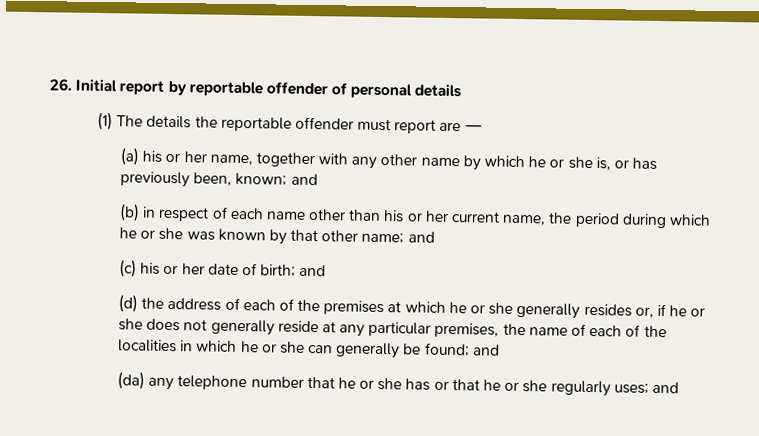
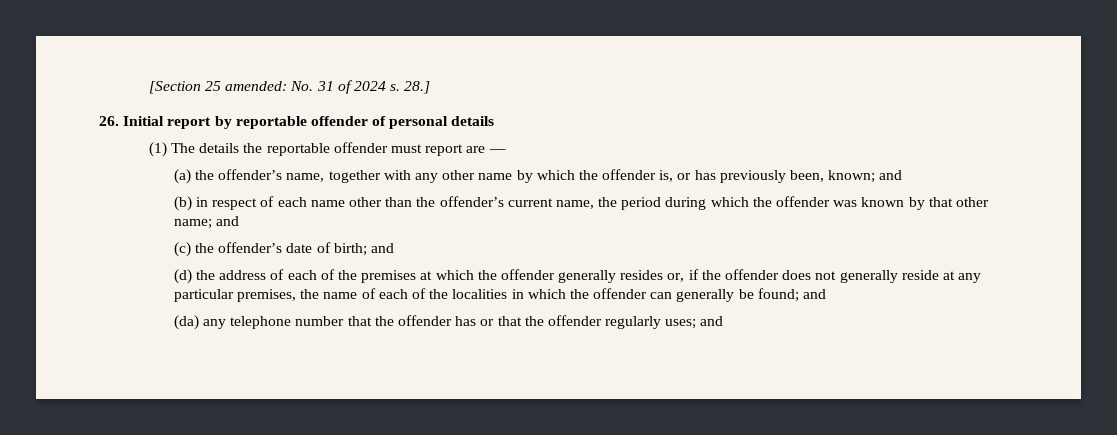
+ [Section 25 amended: No. 31 of 2024 s. 28.]
- (a) his or her name, together with any other name by which he or she is, or has previously been, known; and
+ (a) the offender’s name, together with any other name by which the offender is, or has previously been, known; and
- (b) in respect of each name other than his or her current name, the period during which he or she was known by that other name; and
+ (b) in respect of each name other than the offender’s current name, the period during which the offender was known by that other name; and
- (c) his or her date of birth; and
+ (c) the offender’s date of birth; and
- (d) the address of each of the premises at which he or she generally resides or, if he or she does not generally reside at any particular premises, the name of each of the localities in which he or she can generally be found; and
+ (d) the address of each of the premises at which the offender generally resides or, if the offender does not generally reside at any particular premises, the name of each of the localities in which the offender can generally be found; and
- (da) any telephone number that he or she has or that he or she regularly uses; and
+ (da) any telephone number that the offender has or that the offender regularly uses; and

